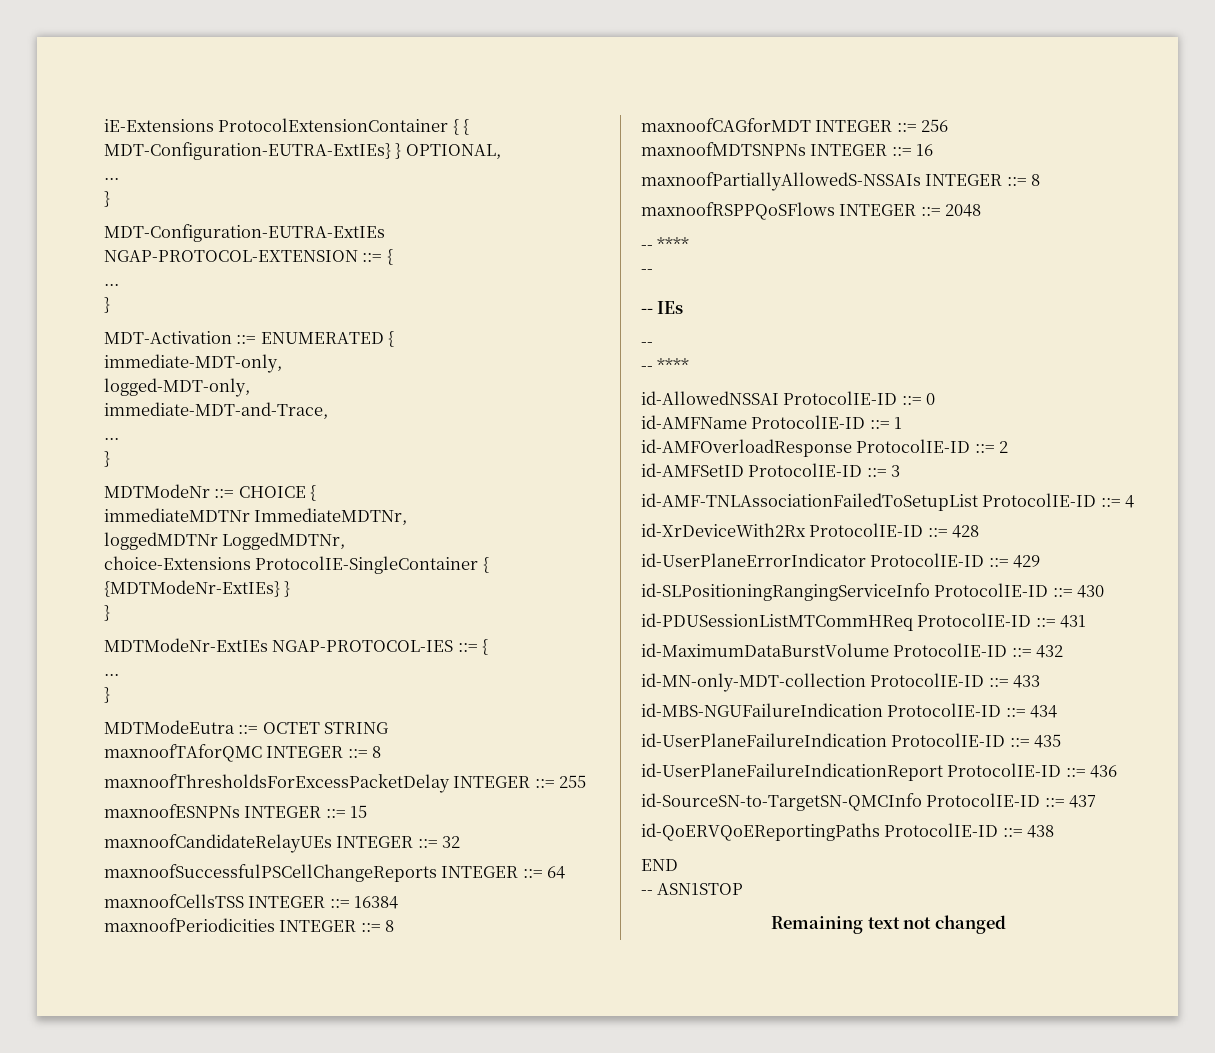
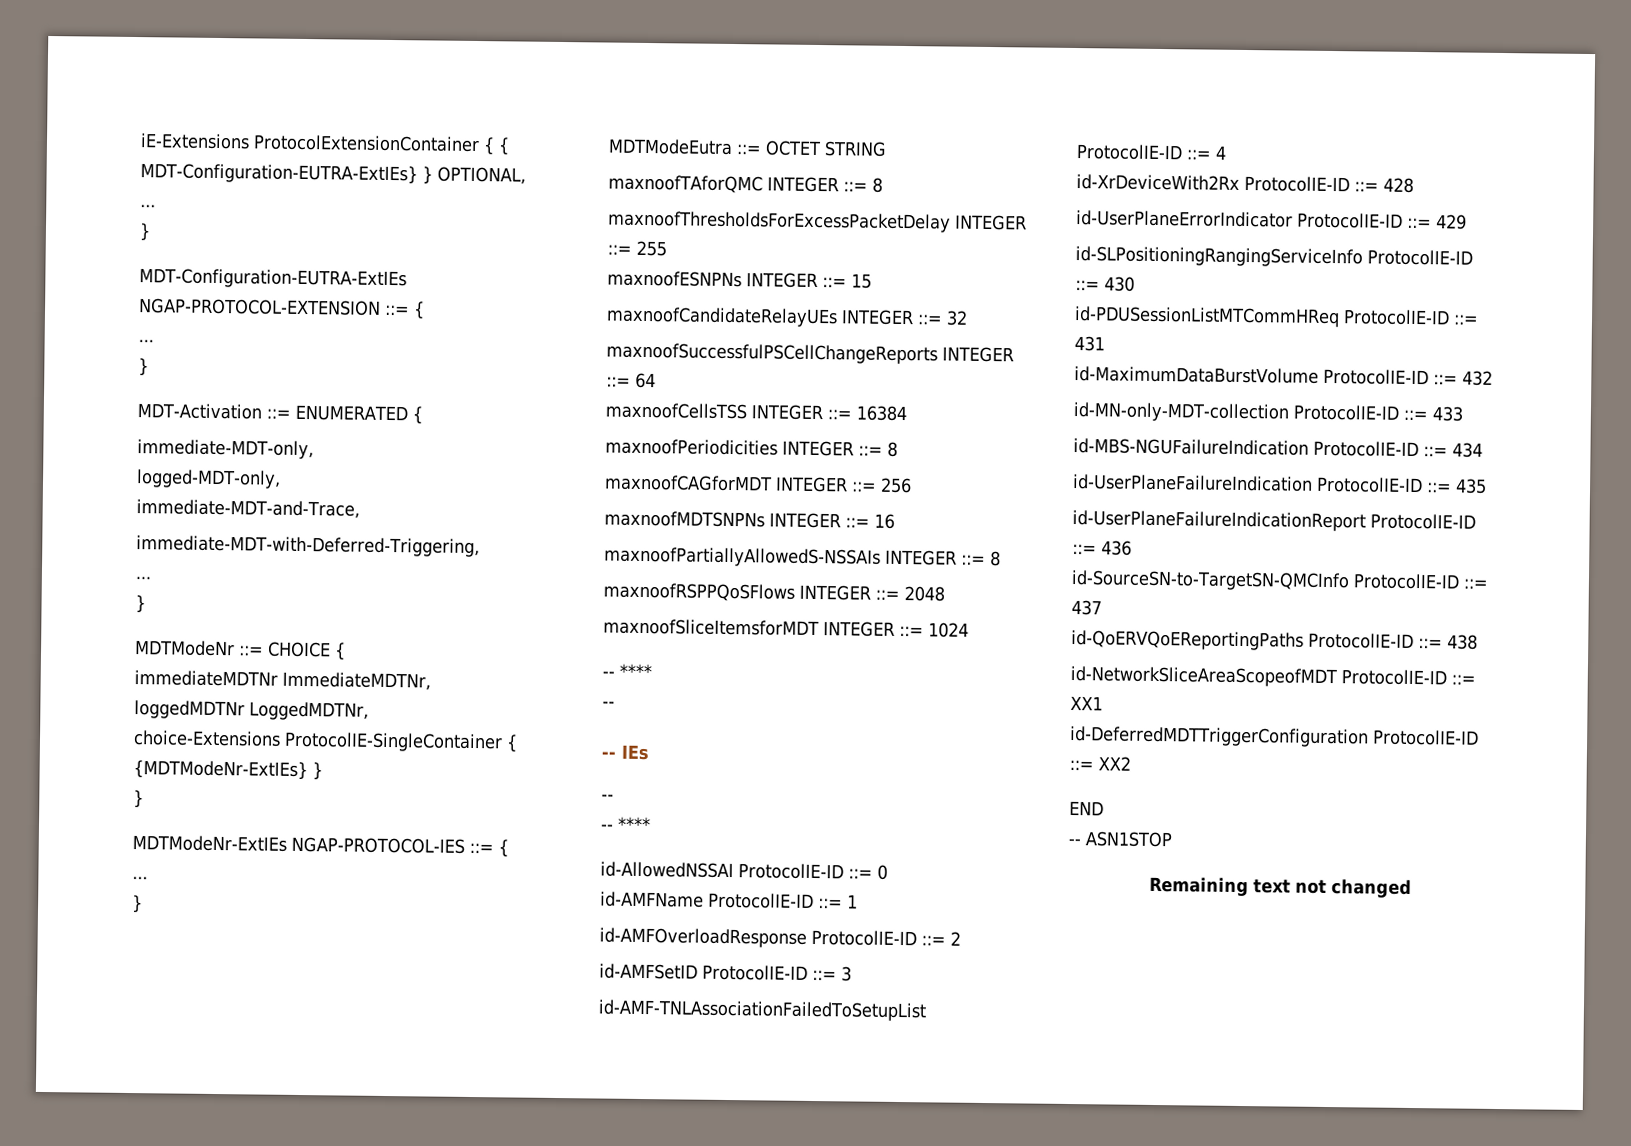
+ immediate-MDT-with-Deferred-Triggering,
+ maxnoofSliceItemsforMDT INTEGER ::= 1024
+ id-NetworkSliceAreaScopeofMDT ProtocolIE-ID ::= XX1
+ id-DeferredMDTTriggerConfiguration ProtocolIE-ID ::= XX2

